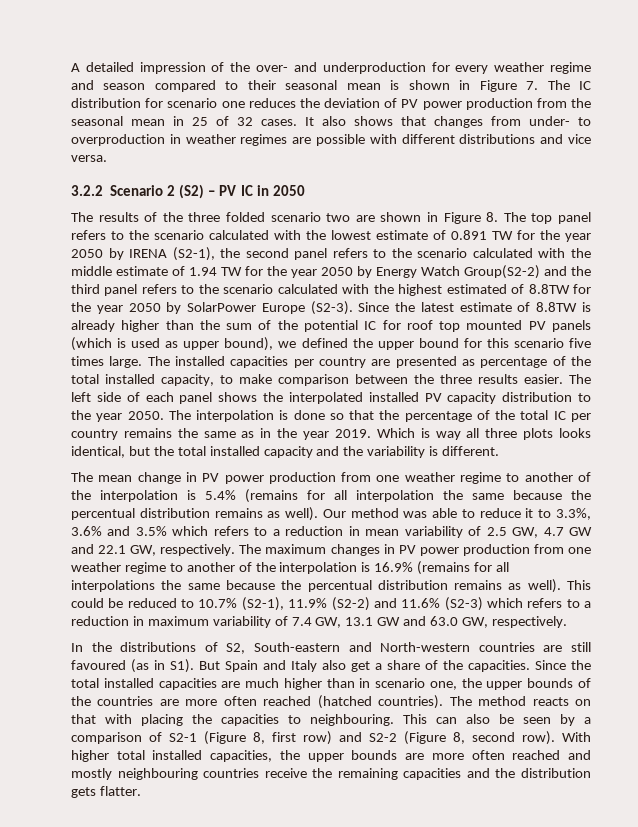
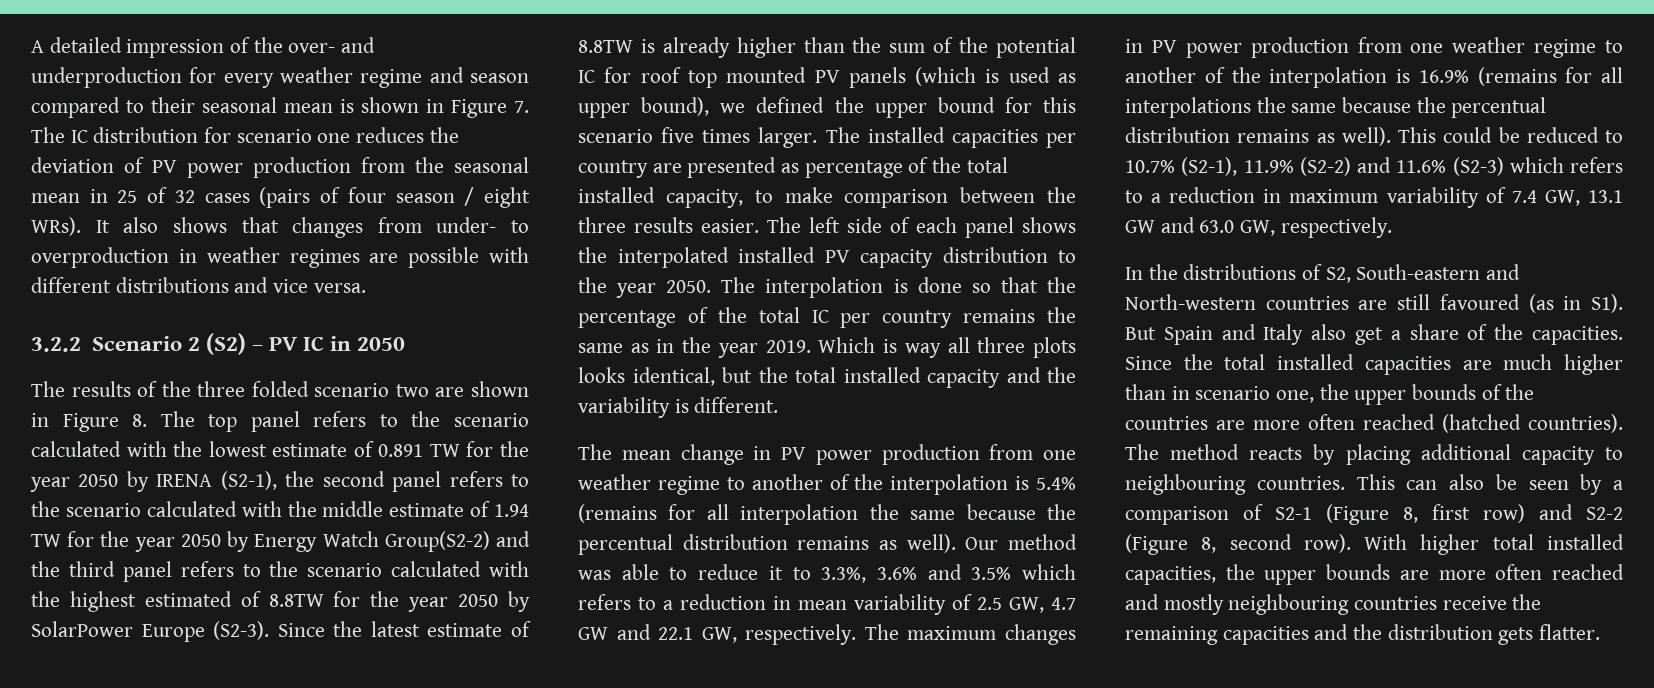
- A detailed impression of the over- and underproduction for every weather regime and season compared to their seasonal mean is shown in Figure 7. The IC distribution for scenario one reduces the deviation of PV power production from the seasonal mean in 25 of 32 cases.
+ A detailed impression of the over- and underproduction for every weather regime and season compared to their seasonal mean is shown in Figure 7. The IC distribution for scenario one reduces the deviation of PV power production from the seasonal mean in 25 of 32 cases (pairs of four season / eight WRs).
- Since the latest estimate of 8.8TW is already higher than the sum of the potential IC for roof top mounted PV panels (which is used as upper bound), we defined the upper bound for this scenario five times large.
+ Since the latest estimate of 8.8TW is already higher than the sum of the potential IC for roof top mounted PV panels (which is used as upper bound), we defined the upper bound for this scenario five times larger.
- The method reacts on that with placing the capacities to neighbouring.
+ The method reacts by placing additional capacity to neighbouring countries.

